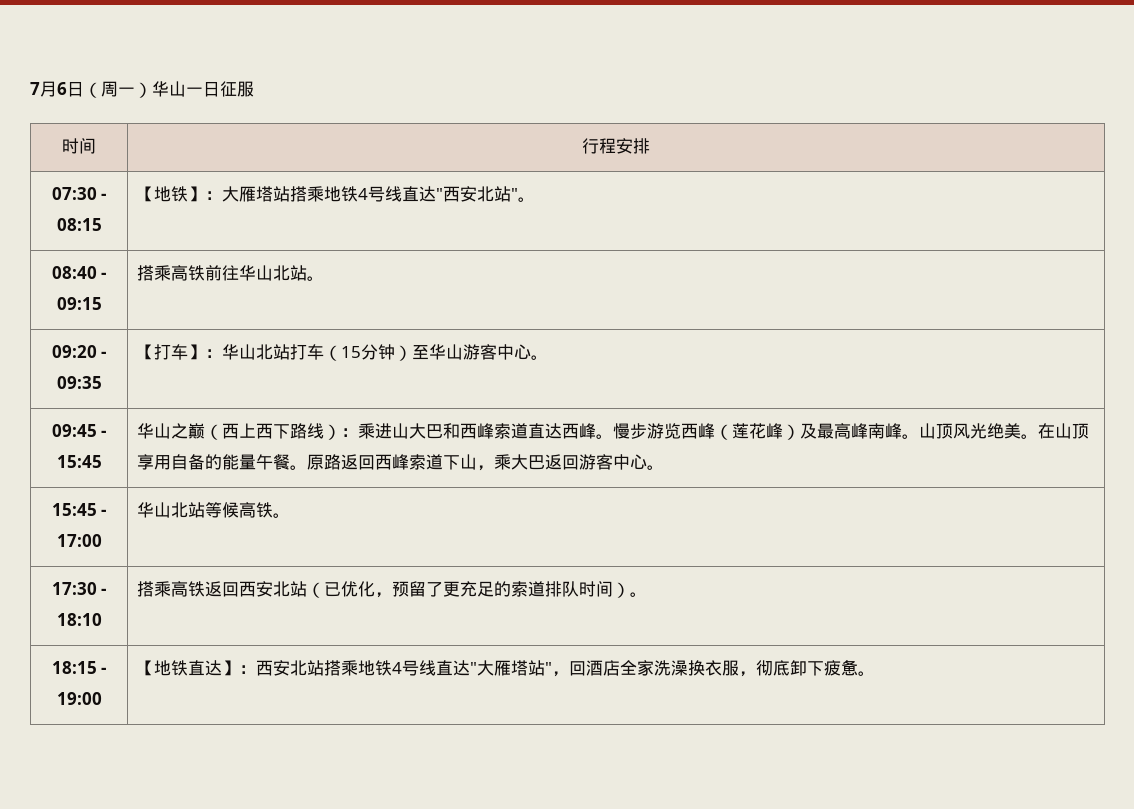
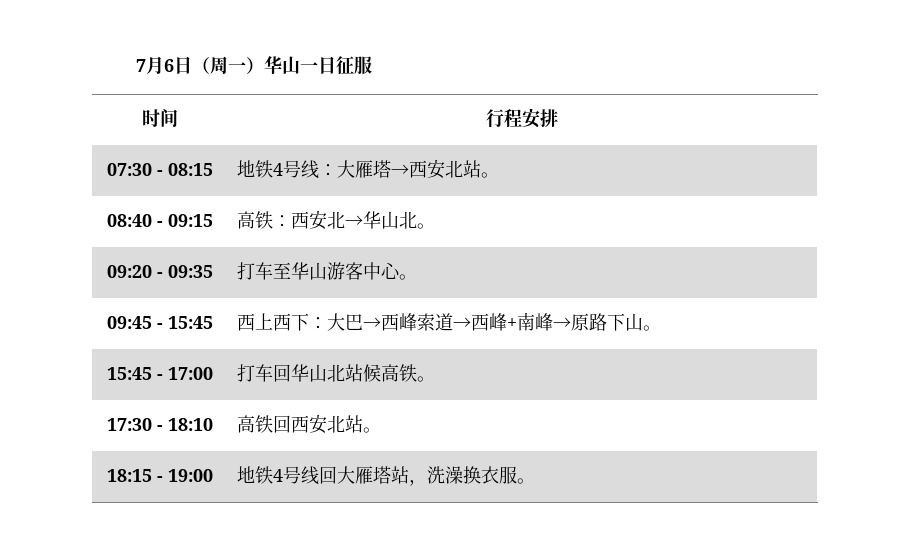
- 07:30 - 08:15 | 【地铁】：大雁塔站搭乘地铁4号线直达"西安北站"。
+ 07:30 - 08:15 | 地铁4号线：大雁塔→西安北站。
- 08:40 - 09:15 | 搭乘高铁前往华山北站。
- 09:20 - 09:35 | 【打车】：华山北站打车（15分钟）至华山游客中心。
+ 08:40 - 09:15 | 高铁：西安北→华山北。
+ 09:20 - 09:35 | 打车至华山游客中心。
- 华山之巅（西上西下路线）：乘进山大巴和西峰索道直达西峰。慢步游览西峰（莲花峰）及最高峰南峰。山顶风光绝美。在山顶享用自备的能量午餐。原路返回西峰索道下山，乘大巴返回游客中心。
+ 西上西下：大巴→西峰索道→西峰+南峰→原路下山。
- 15:45 - 17:00 | 华山北站等候高铁。
+ 15:45 - 17:00 | 打车回华山北站候高铁。
- 17:30 - 18:10 | 搭乘高铁返回西安北站（已优化，预留了更充足的索道排队时间）。
- 18:15 - 19:00 | 【地铁直达】：西安北站搭乘地铁4号线直达"大雁塔站"，回酒店全家洗澡换衣服，彻底卸下疲惫。
+ 17:30 - 18:10 | 高铁回西安北站。
+ 18:15 - 19:00 | 地铁4号线回大雁塔站，洗澡换衣服。

